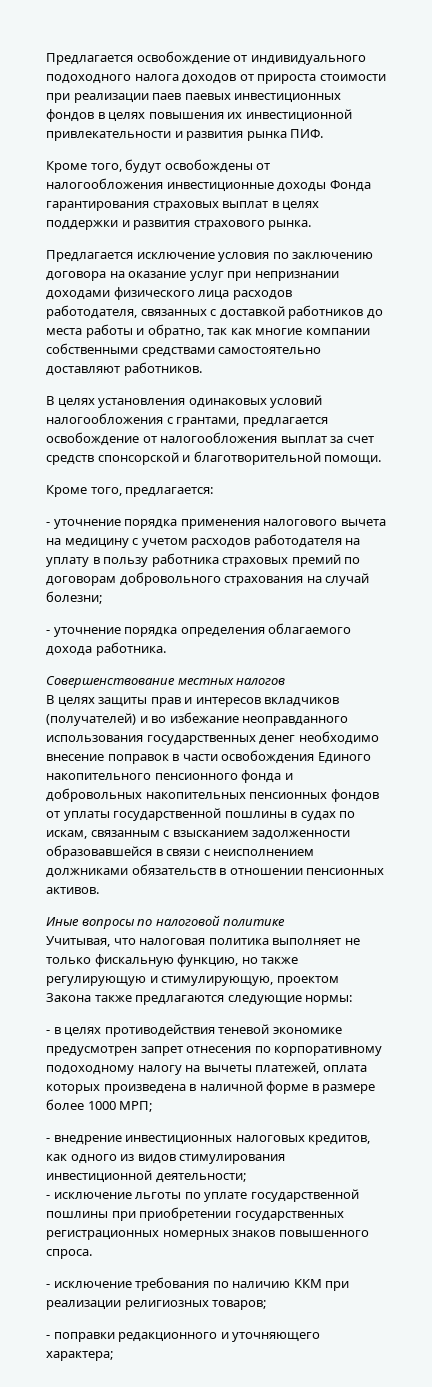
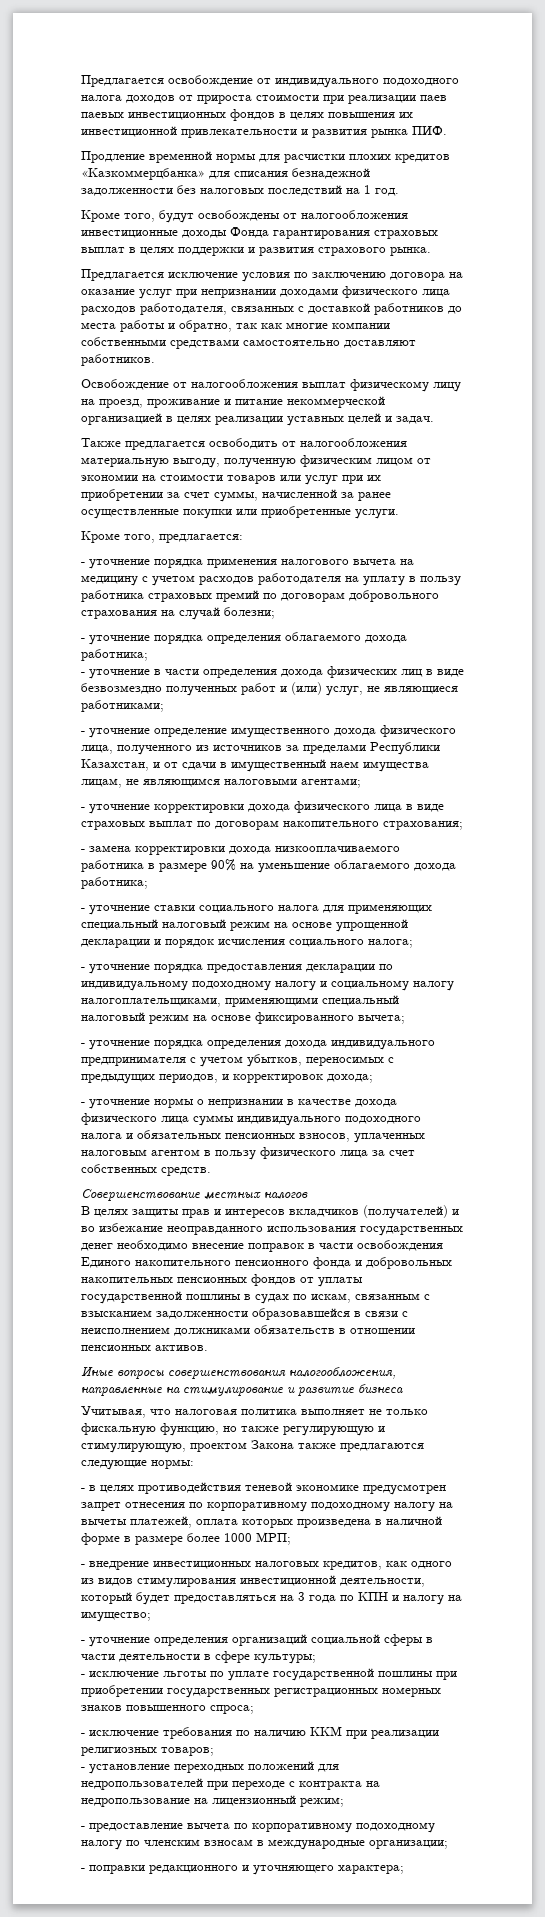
+ Продление временной нормы для расчистки плохих кредитов «Казкоммерцбанка» для списания безнадежной задолженности без налоговых последствий на 1 год.
- В целях установления одинаковых условий налогообложения с грантами, предлагается освобождение от налогообложения выплат за счет средств спонсорской и благотворительной помощи.
+ Освобождение от налогообложения выплат физическому лицу на проезд, проживание и питание некоммерческой организацией в целях реализации уставных целей и задач.
+ Также предлагается освободить от налогообложения материальную выгоду, полученную физическим лицом от экономии на стоимости товаров или услуг при их приобретении за счет суммы, начисленной за ранее осуществленные покупки или приобретенные услуги.
- - уточнение порядка определения облагаемого дохода работника.
+ - уточнение порядка определения облагаемого дохода работника;
+ - уточнение в части определения дохода физических лиц в виде безвозмездно полученных работ и (или) услуг, не являющиеся работниками;
+ - уточнение определение имущественного дохода физического лица, полученного из источников за пределами Республики Казахстан, и от сдачи в имущественный наем имущества лицам, не являющимся налоговыми агентами;
+ - уточнение корректировки дохода физического лица в виде страховых выплат по договорам накопительного страхования;
+ - замена корректировки дохода низкооплачиваемого работника в размере 90% на уменьшение облагаемого дохода работника;
+ - уточнение ставки социального налога для применяющих специальный налоговый режим на основе упрощенной декларации и порядок исчисления социального налога;
+ - уточнение порядка предоставления декларации по индивидуальному подоходному налогу и социальному налогу налогоплательщиками, применяющими специальный налоговый режим на основе фиксированного вычета;
+ - уточнение порядка определения дохода индивидуального предпринимателя с учетом убытков, переносимых с предыдущих периодов, и корректировок дохода;
+ - уточнение нормы о непризнании в качестве дохода физического лица суммы индивидуального подоходного налога и обязательных пенсионных взносов, уплаченных налоговым агентом в пользу физического лица за счет собственных средств.
- Иные вопросы по налоговой политике
+ Иные вопросы совершенствования налогообложения, направленные на стимулирование и развитие бизнеса
- - внедрение инвестиционных налоговых кредитов, как одного из видов стимулирования инвестиционной деятельности;
+ - внедрение инвестиционных налоговых кредитов, как одного из видов стимулирования инвестиционной деятельности, который будет предоставляться на 3 года по КПН и налогу на имущество;
+ - уточнение определения организаций социальной сферы в части деятельности в сфере культуры;
- - исключение льготы по уплате государственной пошлины при приобретении государственных регистрационных номерных знаков повышенного спроса.
+ - исключение льготы по уплате государственной пошлины при приобретении государственных регистрационных номерных знаков повышенного спроса;
+ - установление переходных положений для недропользователей при переходе с контракта на недропользование на лицензионный режим;
+ - предоставление вычета по корпоративному подоходному налогу по членским взносам в международные организации;

